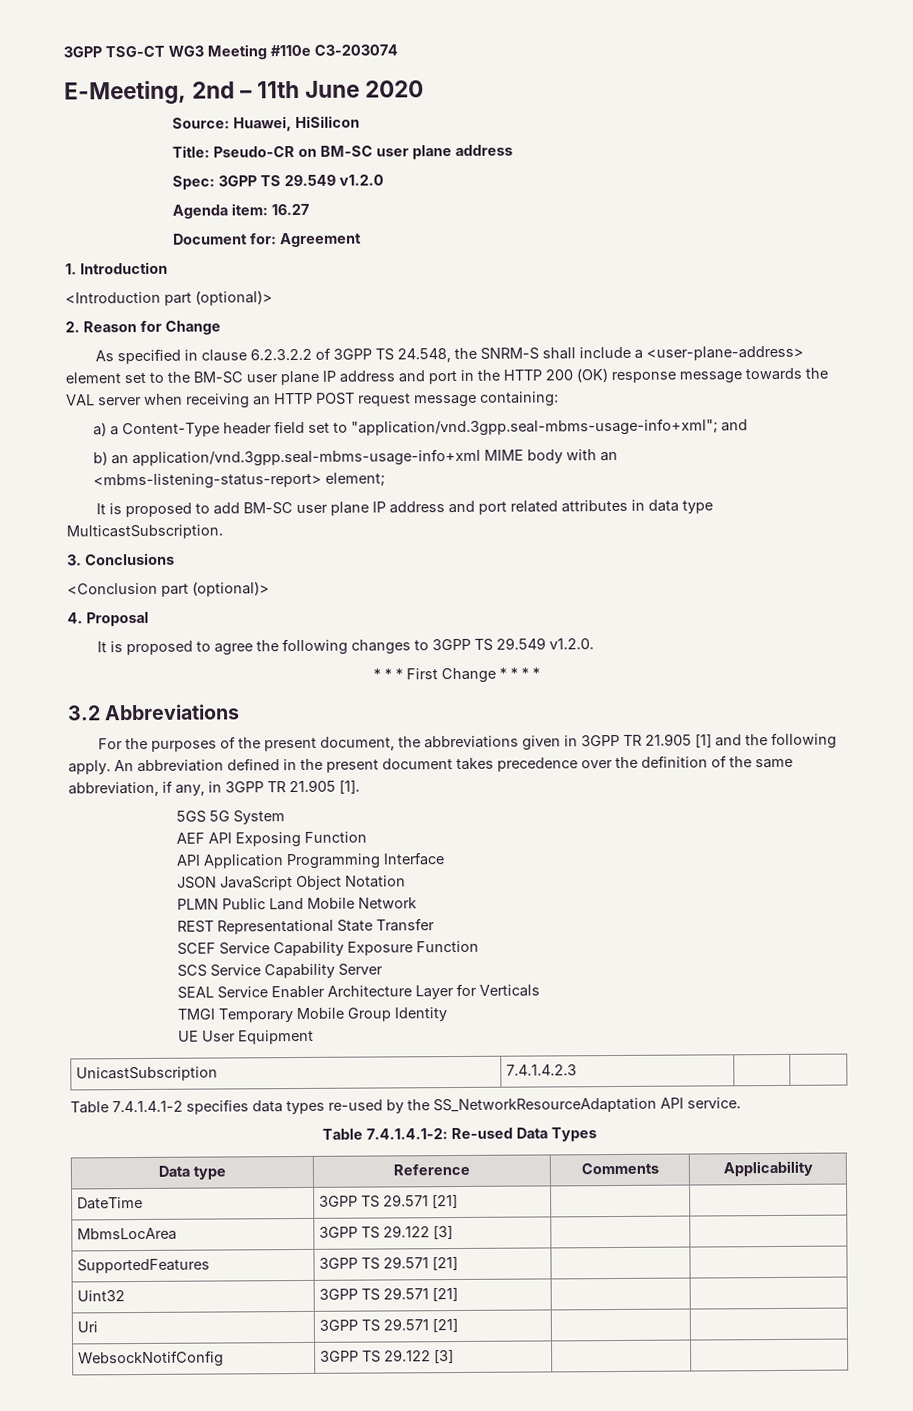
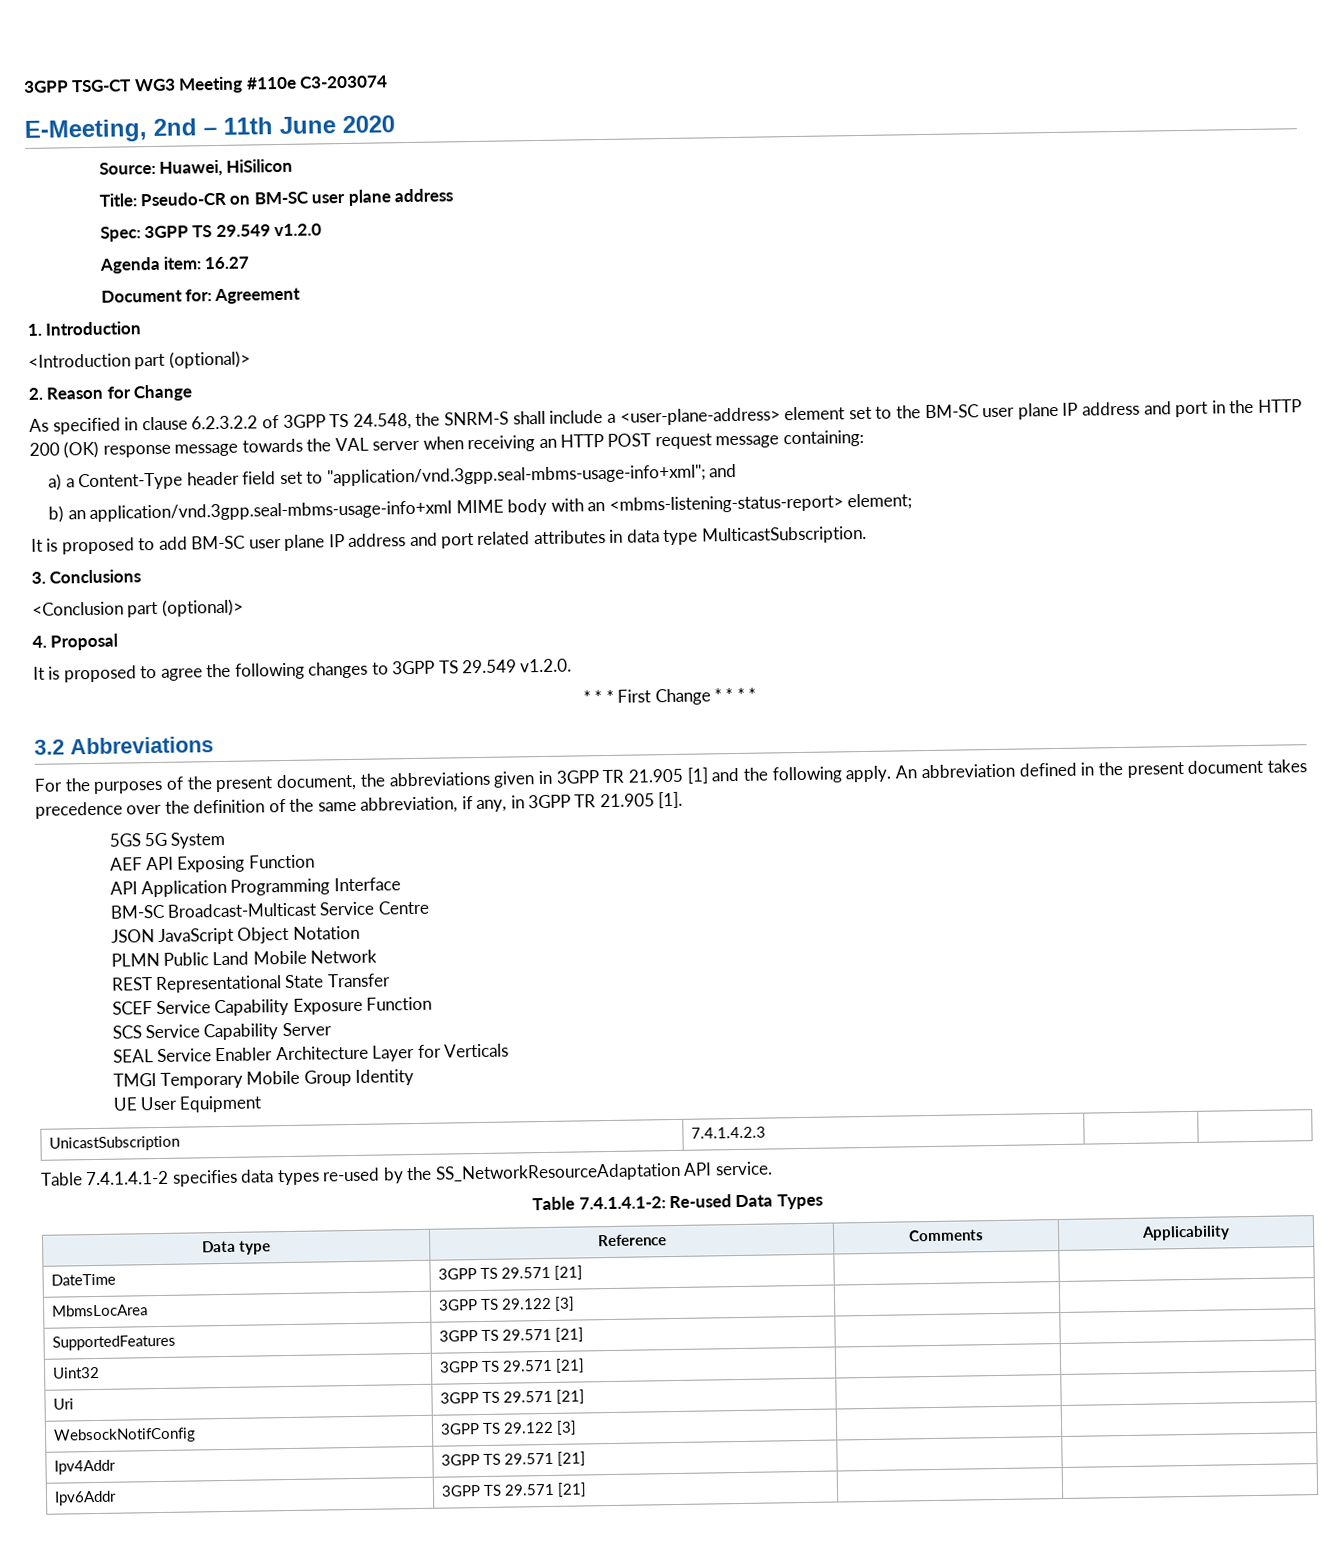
+ BM-SC Broadcast-Multicast Service Centre
+ Ipv4Addr | 3GPP TS 29.571 [21] | |
+ Ipv6Addr | 3GPP TS 29.571 [21] | |

